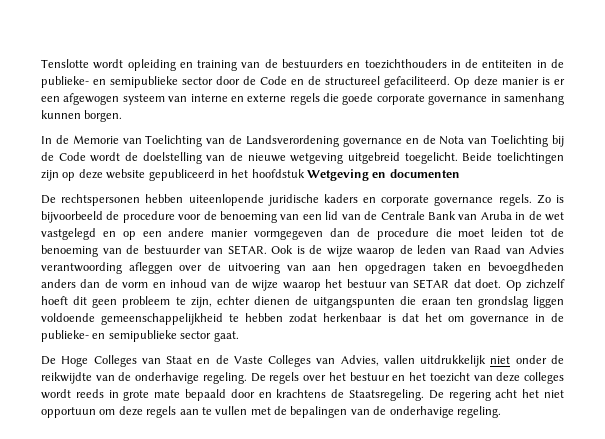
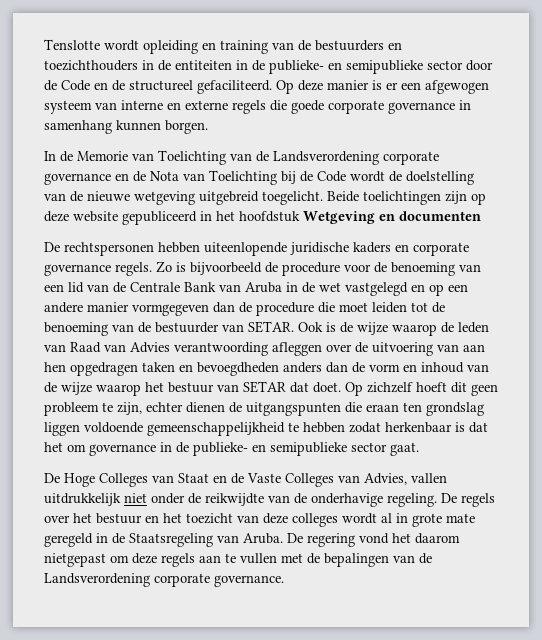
- In de Memorie van Toelichting van de Landsverordening governance en de Nota van Toelichting bij de Code wordt de doelstelling van de nieuwe wetgeving uitgebreid toegelicht.
+ In de Memorie van Toelichting van de Landsverordening corporate governance en de Nota van Toelichting bij de Code wordt de doelstelling van de nieuwe wetgeving uitgebreid toegelicht.
- De regels over het bestuur en het toezicht van deze colleges wordt reeds in grote mate bepaald door en krachtens de Staatsregeling. De regering acht het niet opportuun om deze regels aan te vullen met de bepalingen van de onderhavige regeling.
+ De regels over het bestuur en het toezicht van deze colleges wordt al in grote mate geregeld in de Staatsregeling van Aruba. De regering vond het daarom nietgepast om deze regels aan te vullen met de bepalingen van de Landsverordening corporate governance.

